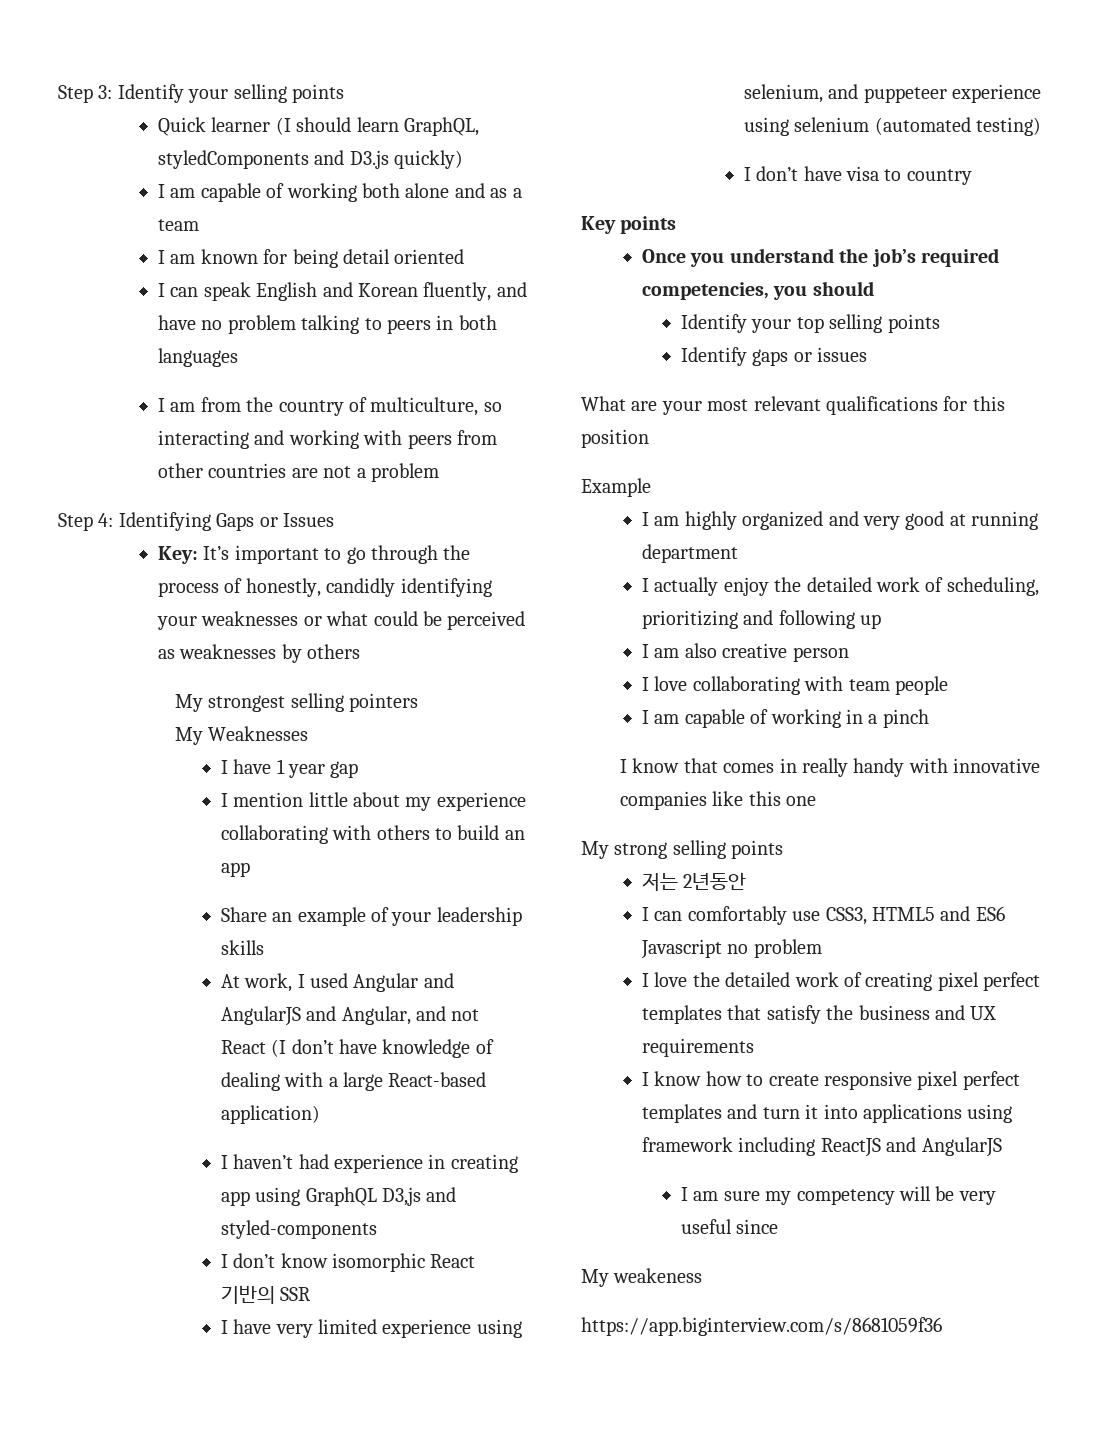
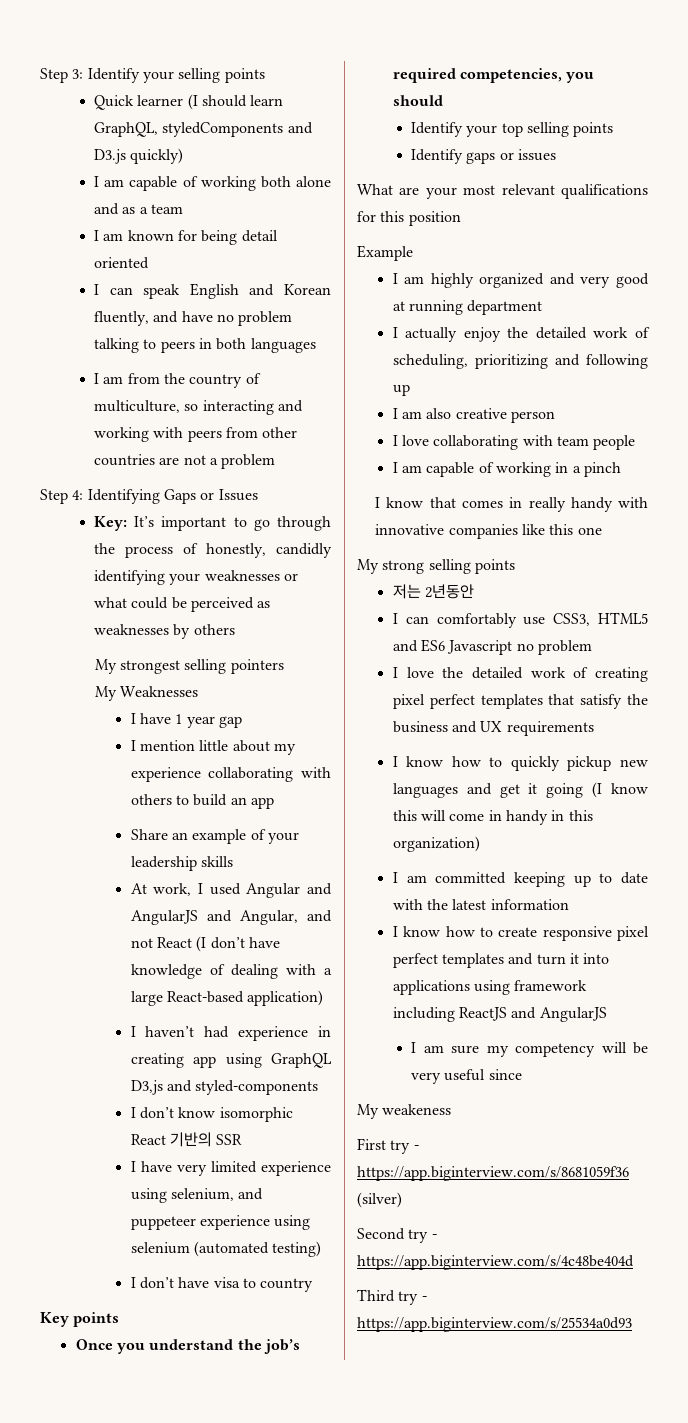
+ I know how to quickly pickup new languages and get it going (I know this will come in handy in this organization)
+ I am committed keeping up to date with the latest information
- https://app.biginterview.com/s/8681059f36
+ First try - https://app.biginterview.com/s/8681059f36 (silver)
+ Second try - https://app.biginterview.com/s/4c48be404d
+ Third try - https://app.biginterview.com/s/25534a0d93

